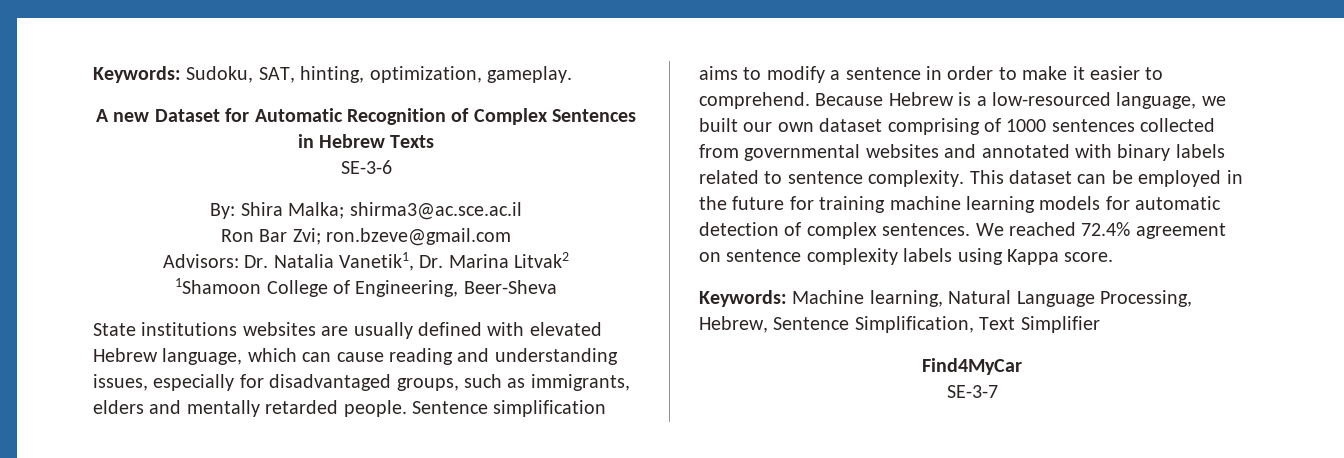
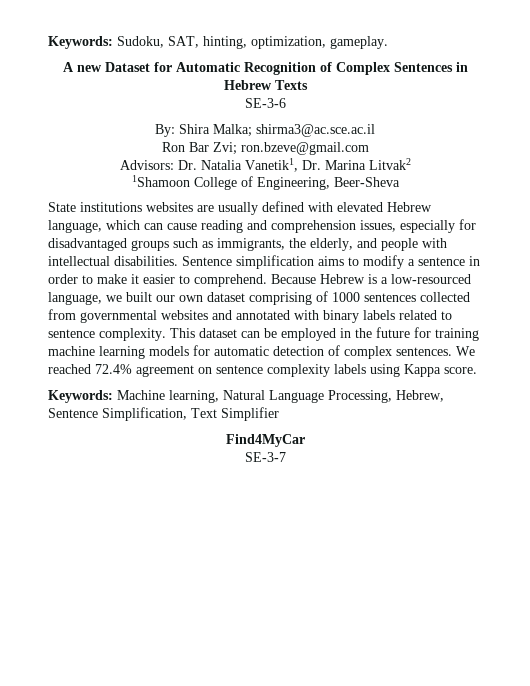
- State institutions websites are usually defined with elevated Hebrew language, which can cause reading and understanding issues, especially for disadvantaged groups, such as immigrants, elders and mentally retarded people.
+ State institutions websites are usually defined with elevated Hebrew language, which can cause reading and comprehension issues, especially for disadvantaged groups such as immigrants, the elderly, and people with intellectual disabilities.

